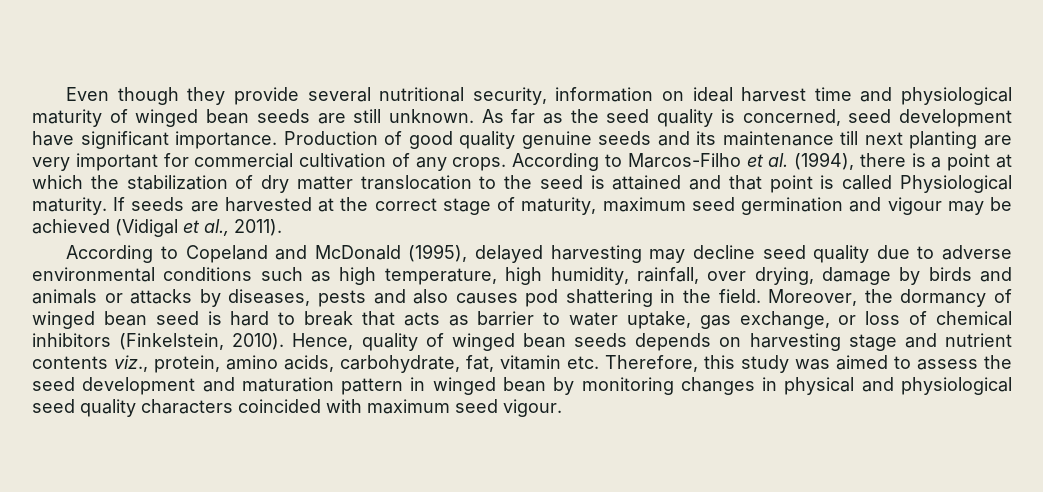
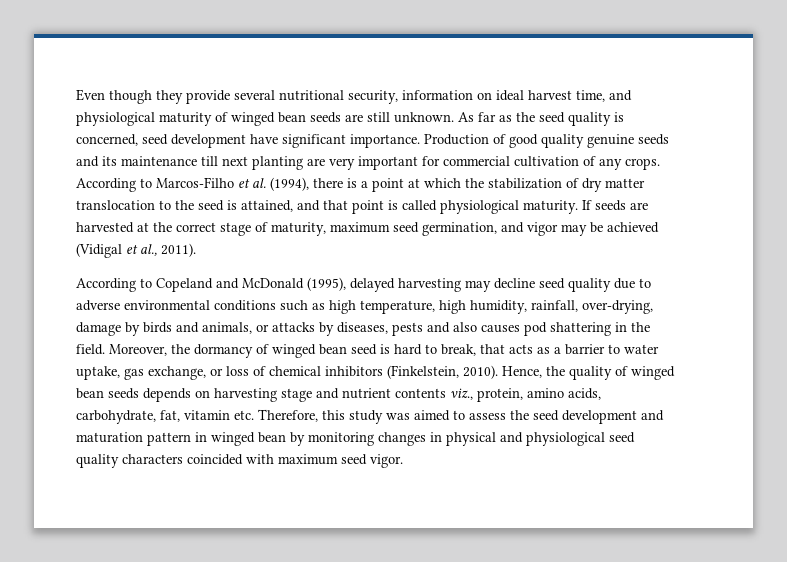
- Even though they provide several nutritional security, information on ideal harvest time and physiological maturity of winged bean seeds are still unknown.
+ Even though they provide several nutritional security, information on ideal harvest time, and physiological maturity of winged bean seeds are still unknown.
- According to Marcos-Filho et al. (1994), there is a point at which the stabilization of dry matter translocation to the seed is attained and that point is called Physiological maturity.
+ According to Marcos-Filho et al. (1994), there is a point at which the stabilization of dry matter translocation to the seed is attained, and that point is called physiological maturity.
- If seeds are harvested at the correct stage of maturity, maximum seed germination and vigour may be achieved (Vidigal et al., 2011).
+ If seeds are harvested at the correct stage of maturity, maximum seed germination, and vigor may be achieved (Vidigal et al., 2011).
- According to Copeland and McDonald (1995), delayed harvesting may decline seed quality due to adverse environmental conditions such as high temperature, high humidity, rainfall, over drying, damage by birds and animals or attacks by diseases, pests and also causes pod shattering in the field.
+ According to Copeland and McDonald (1995), delayed harvesting may decline seed quality due to adverse environmental conditions such as high temperature, high humidity, rainfall, over-drying, damage by birds and animals, or attacks by diseases, pests and also causes pod shattering in the field.
- Moreover, the dormancy of winged bean seed is hard to break that acts as barrier to water uptake, gas exchange, or loss of chemical inhibitors (Finkelstein, 2010).
+ Moreover, the dormancy of winged bean seed is hard to break, that acts as a barrier to water uptake, gas exchange, or loss of chemical inhibitors (Finkelstein, 2010).
- Hence, quality of winged bean seeds depends on harvesting stage and nutrient contents viz., protein, amino acids, carbohydrate, fat, vitamin etc. Therefore, this study was aimed to assess the seed development and maturation pattern in winged bean by monitoring changes in physical and physiological seed quality characters coincided with maximum seed vigour.
+ Hence, the quality of winged bean seeds depends on harvesting stage and nutrient contents viz., protein, amino acids, carbohydrate, fat, vitamin etc. Therefore, this study was aimed to assess the seed development and maturation pattern in winged bean by monitoring changes in physical and physiological seed quality characters coincided with maximum seed vigor.

